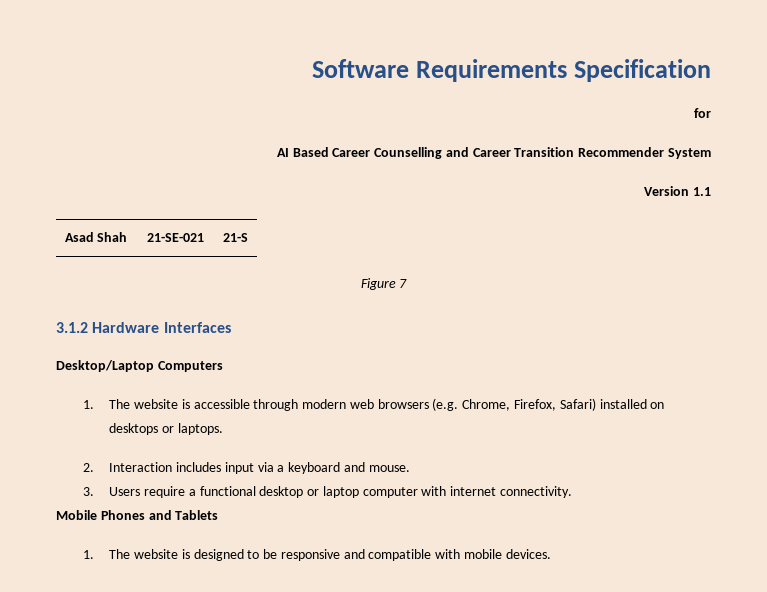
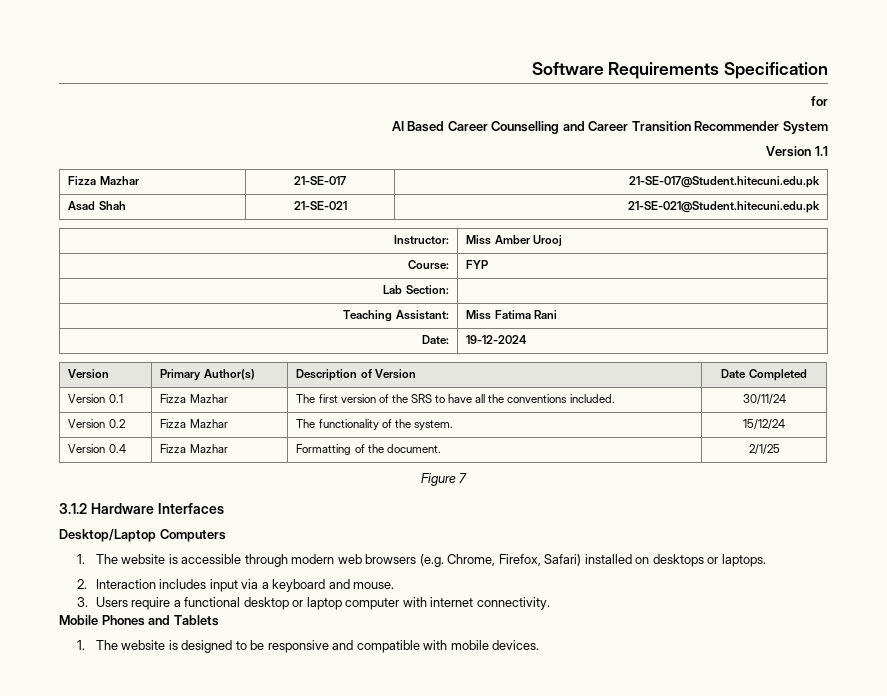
+ Fizza Mazhar | 21-SE-017 | 21-SE-017@Student.hitecuni.edu.pk
- Asad Shah | 21-SE-021 | 21-S
+ Asad Shah | 21-SE-021 | 21-SE-021@Student.hitecuni.edu.pk
+ Instructor: | Miss Amber Urooj
+ Course: | FYP
+ Lab Section: |
+ Teaching Assistant: | Miss Fatima Rani
+ Date: | 19-12-2024
+ Version | Primary Author(s) | Description of Version | Date Completed
+ Version 0.1 | Fizza Mazhar | The first version of the SRS to have all the conventions included. | 30/11/24
+ Version 0.2 | Fizza Mazhar | The functionality of the system. | 15/12/24
+ Version 0.4 | Fizza Mazhar | Formatting of the document. | 2/1/25

